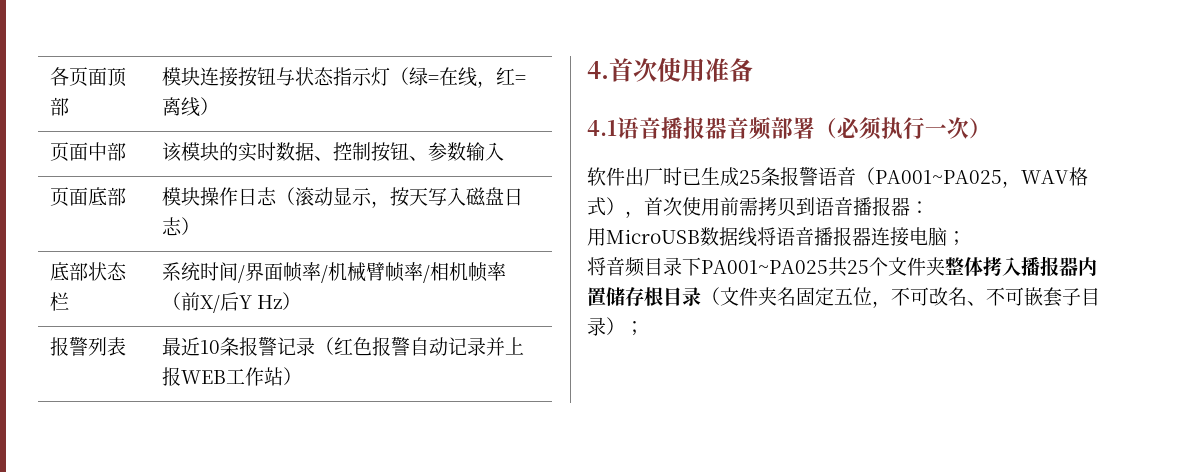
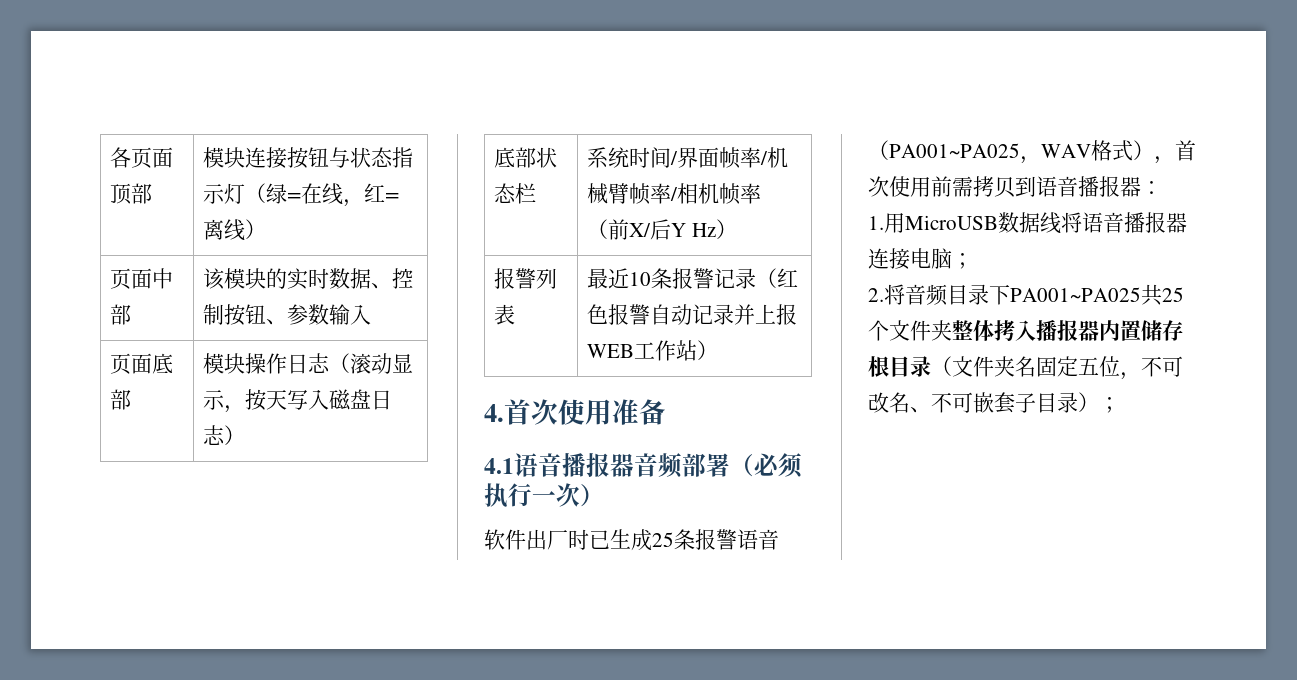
- 用MicroUSB数据线将语音播报器连接电脑；
+ 1.用MicroUSB数据线将语音播报器连接电脑；
- 将音频目录下PA001~PA025共25个文件夹整体拷入播报器内置储存根目录（文件夹名固定五位，不可改名、不可嵌套子目录）；
+ 2.将音频目录下PA001~PA025共25个文件夹整体拷入播报器内置储存根目录（文件夹名固定五位，不可改名、不可嵌套子目录）；

